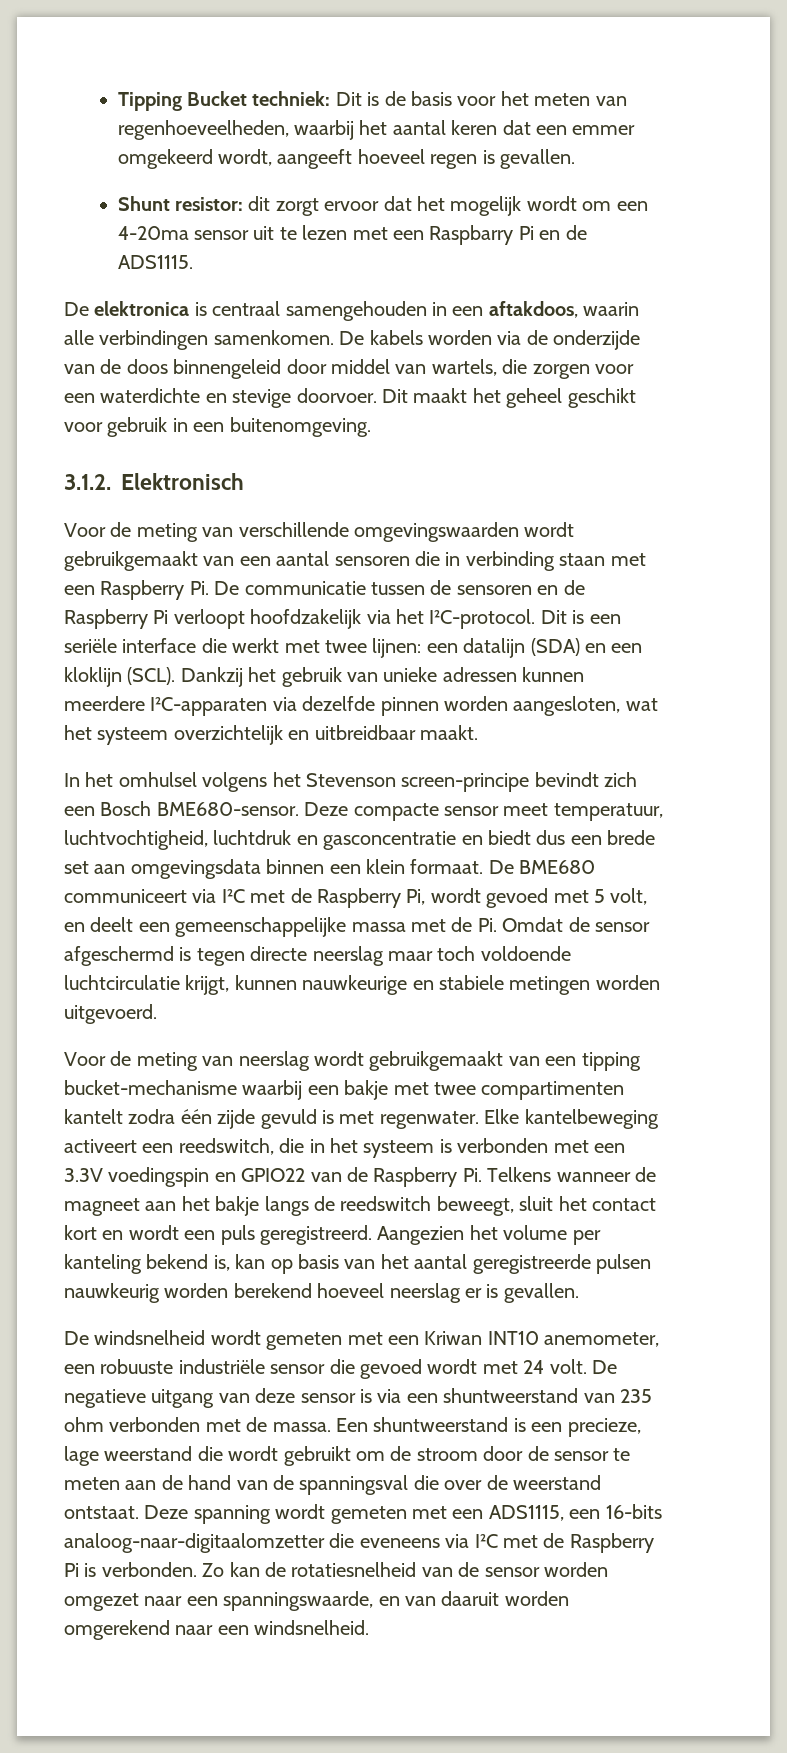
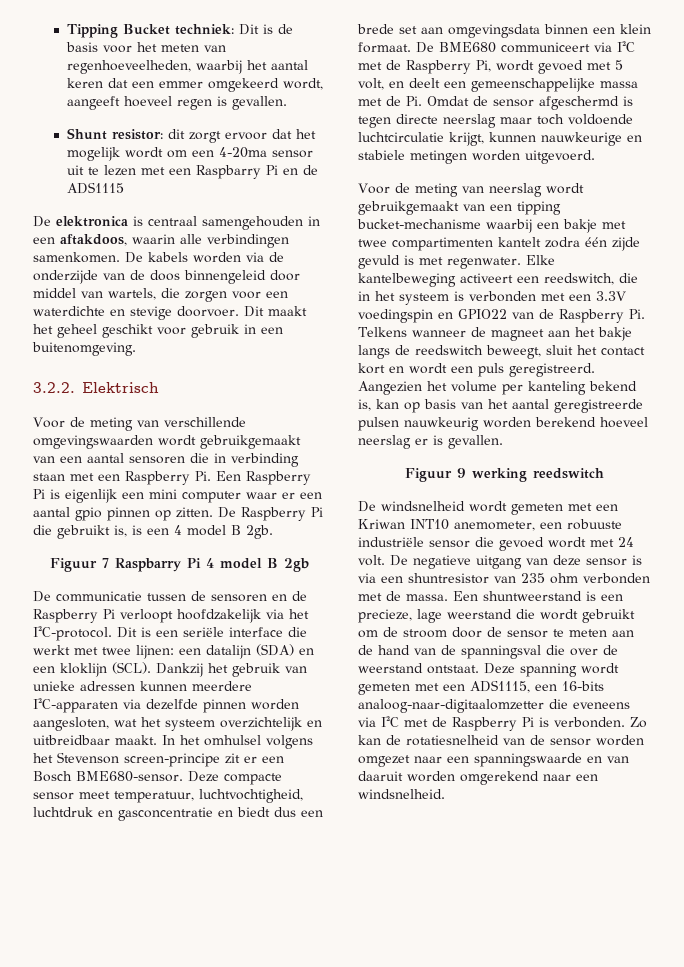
- Shunt resistor: dit zorgt ervoor dat het mogelijk wordt om een 4-20ma sensor uit te lezen met een Raspbarry Pi en de ADS1115.
+ Shunt resistor: dit zorgt ervoor dat het mogelijk wordt om een 4-20ma sensor uit te lezen met een Raspbarry Pi en de ADS1115
- 3.1.2. Elektronisch
+ 3.2.2. Elektrisch
- Voor de meting van verschillende omgevingswaarden wordt gebruikgemaakt van een aantal sensoren die in verbinding staan met een Raspberry Pi. De communicatie tussen de sensoren en de Raspberry Pi verloopt hoofdzakelijk via het I²C-protocol.
+ Voor de meting van verschillende omgevingswaarden wordt gebruikgemaakt van een aantal sensoren die in verbinding staan met een Raspberry Pi. Een Raspberry Pi is eigenlijk een mini computer waar er een aantal gpio pinnen op zitten. De Raspberry Pi die gebruikt is, is een 4 model B 2gb.
+ Figuur 7 Raspbarry Pi 4 model B 2gb
+ De communicatie tussen de sensoren en de Raspberry Pi verloopt hoofdzakelijk via het I²C-protocol.
- Dankzij het gebruik van unieke adressen kunnen meerdere I²C-apparaten via dezelfde pinnen worden aangesloten, wat het systeem overzichtelijk en uitbreidbaar maakt.
- In het omhulsel volgens het Stevenson screen-principe bevindt zich een Bosch BME680-sensor.
+ Dankzij het gebruik van unieke adressen kunnen meerdere I²C-apparaten via dezelfde pinnen worden aangesloten, wat het systeem overzichtelijk en uitbreidbaar maakt. In het omhulsel volgens het Stevenson screen-principe zit er een Bosch BME680-sensor.
+ Figuur 9 werking reedswitch
- De negatieve uitgang van deze sensor is via een shuntweerstand van 235 ohm verbonden met de massa.
+ De negatieve uitgang van deze sensor is via een shuntresistor van 235 ohm verbonden met de massa.
- Zo kan de rotatiesnelheid van de sensor worden omgezet naar een spanningswaarde, en van daaruit worden omgerekend naar een windsnelheid.
+ Zo kan de rotatiesnelheid van de sensor worden omgezet naar een spanningswaarde en van daaruit worden omgerekend naar een windsnelheid.

